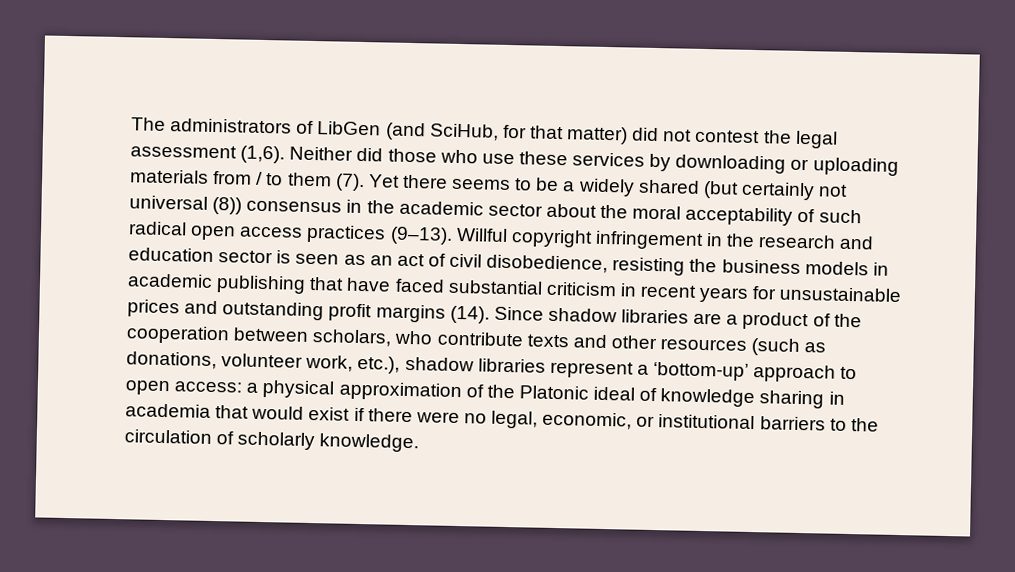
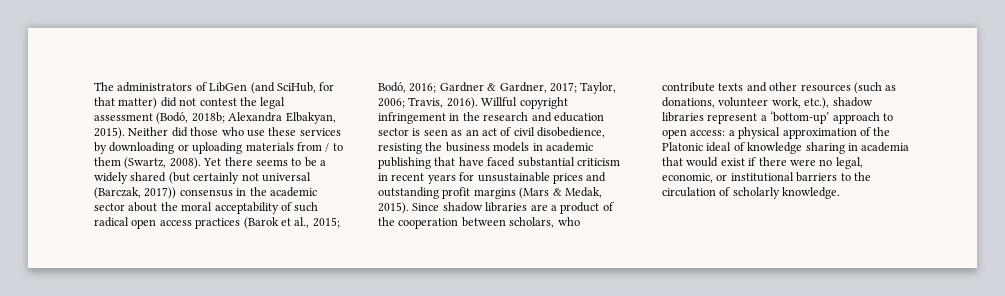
- The administrators of LibGen (and SciHub, for that matter) did not contest the legal assessment (1,6).
+ The administrators of LibGen (and SciHub, for that matter) did not contest the legal assessment (Bodó, 2018b; Alexandra Elbakyan, 2015).
- Neither did those who use these services by downloading or uploading materials from / to them (7).
+ Neither did those who use these services by downloading or uploading materials from / to them (Swartz, 2008).
- Yet there seems to be a widely shared (but certainly not universal (8)) consensus in the academic sector about the moral acceptability of such radical open access practices (9–13).
+ Yet there seems to be a widely shared (but certainly not universal (Barczak, 2017)) consensus in the academic sector about the moral acceptability of such radical open access practices (Barok et al., 2015; Bodó, 2016; Gardner & Gardner, 2017; Taylor, 2006; Travis, 2016).
- Willful copyright infringement in the research and education sector is seen as an act of civil disobedience, resisting the business models in academic publishing that have faced substantial criticism in recent years for unsustainable prices and outstanding profit margins (14).
+ Willful copyright infringement in the research and education sector is seen as an act of civil disobedience, resisting the business models in academic publishing that have faced substantial criticism in recent years for unsustainable prices and outstanding profit margins (Mars & Medak, 2015).

